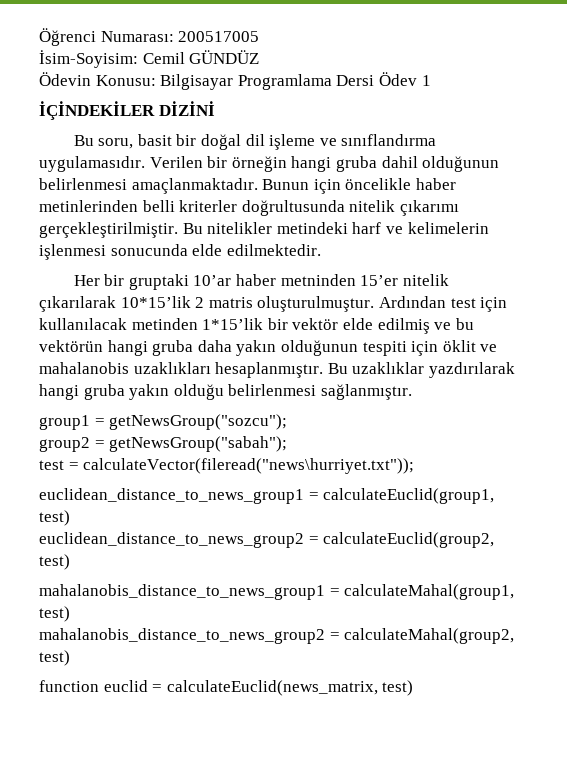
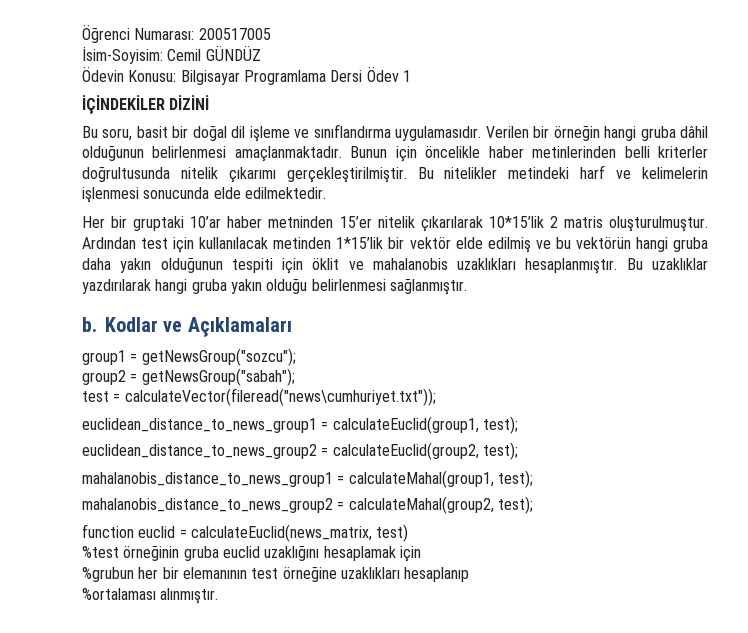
- Verilen bir örneğin hangi gruba dahil olduğunun belirlenmesi amaçlanmaktadır.
+ Verilen bir örneğin hangi gruba dâhil olduğunun belirlenmesi amaçlanmaktadır.
+ b. Kodlar ve Açıklamaları
- test = calculateVector(fileread("news\hurriyet.txt"));
+ test = calculateVector(fileread("news\cumhuriyet.txt"));
- euclidean_distance_to_news_group1 = calculateEuclid(group1, test)
+ euclidean_distance_to_news_group1 = calculateEuclid(group1, test);
- euclidean_distance_to_news_group2 = calculateEuclid(group2, test)
+ euclidean_distance_to_news_group2 = calculateEuclid(group2, test);
- mahalanobis_distance_to_news_group1 = calculateMahal(group1, test)
+ mahalanobis_distance_to_news_group1 = calculateMahal(group1, test);
- mahalanobis_distance_to_news_group2 = calculateMahal(group2, test)
+ mahalanobis_distance_to_news_group2 = calculateMahal(group2, test);
+ %test örneğinin gruba euclid uzaklığını hesaplamak için
+ %grubun her bir elemanının test örneğine uzaklıkları hesaplanıp
+ %ortalaması alınmıştır.

